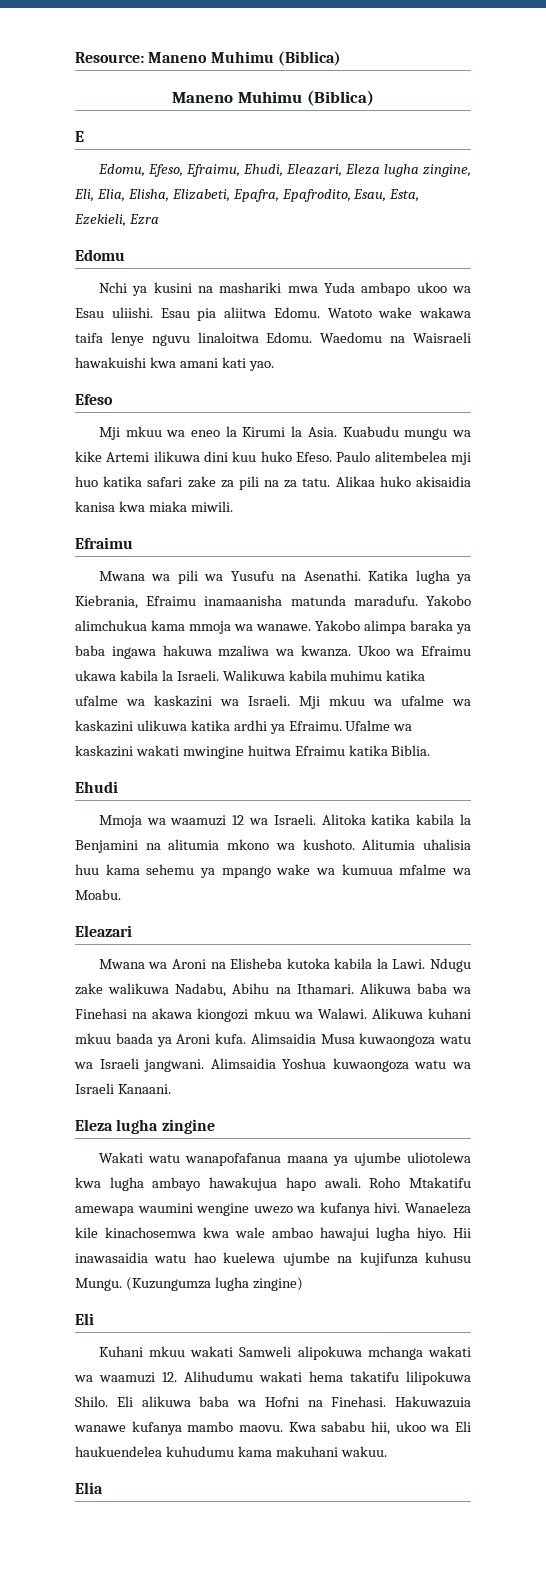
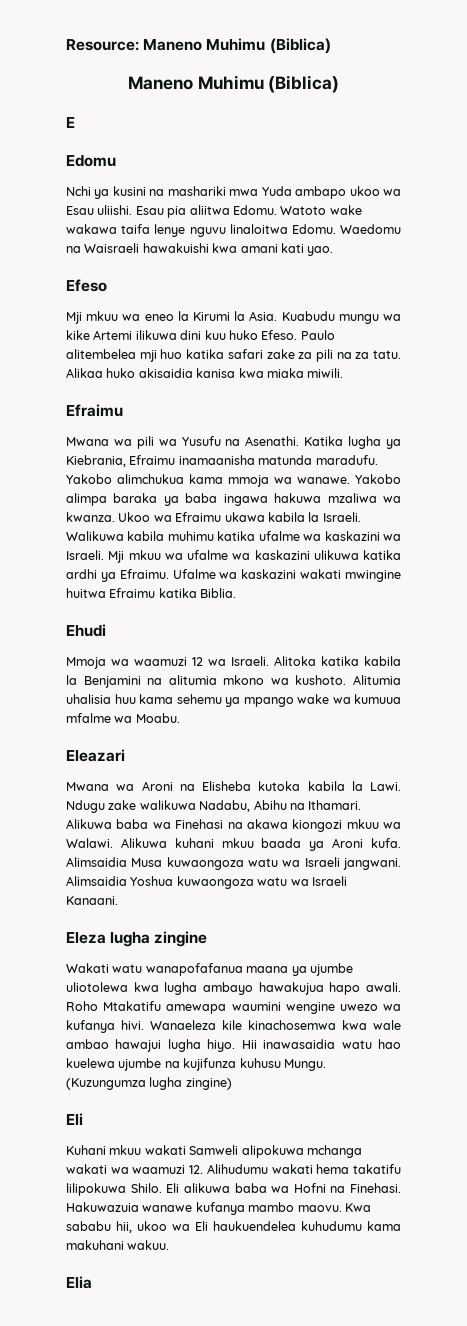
- Edomu, Efeso, Efraimu, Ehudi, Eleazari, Eleza lugha zingine, Eli, Elia, Elisha, Elizabeti, Epafra, Epafrodito, Esau, Esta, Ezekieli, Ezra

